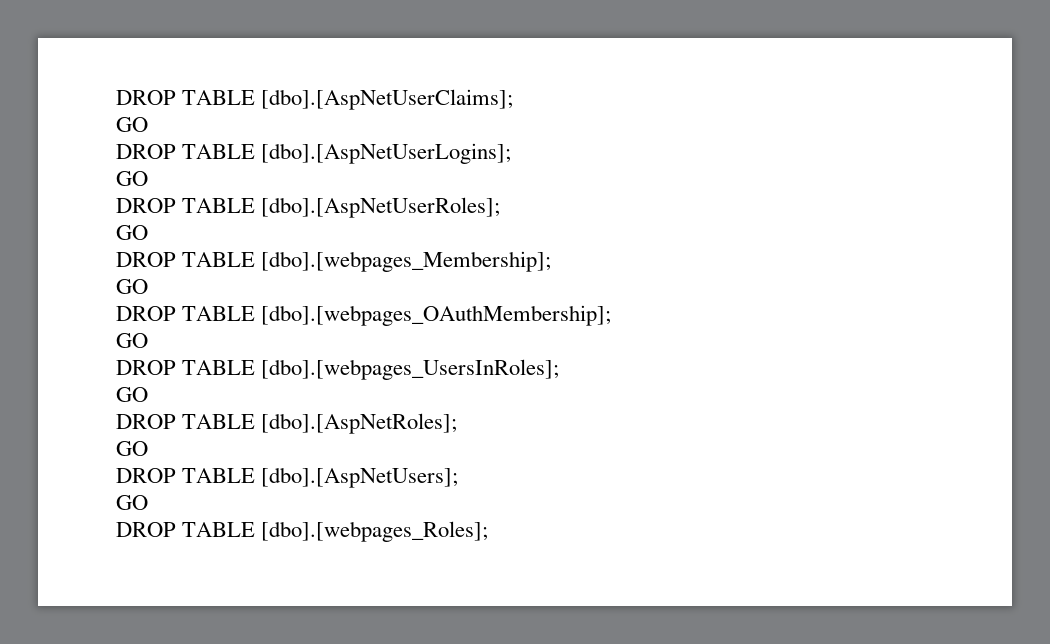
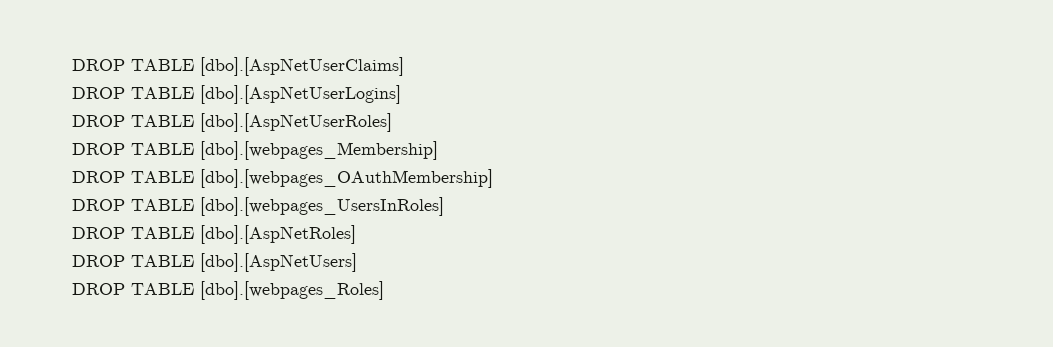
- DROP TABLE [dbo].[AspNetUserClaims];
- GO
- DROP TABLE [dbo].[AspNetUserLogins];
- GO
- DROP TABLE [dbo].[AspNetUserRoles];
- GO
- DROP TABLE [dbo].[webpages_Membership];
- GO
- DROP TABLE [dbo].[webpages_OAuthMembership];
- GO
- DROP TABLE [dbo].[webpages_UsersInRoles];
- GO
- DROP TABLE [dbo].[AspNetRoles];
- GO
- DROP TABLE [dbo].[AspNetUsers];
- GO
- DROP TABLE [dbo].[webpages_Roles];
+ DROP TABLE [dbo].[AspNetUserClaims]
+ DROP TABLE [dbo].[AspNetUserLogins]
+ DROP TABLE [dbo].[AspNetUserRoles]
+ DROP TABLE [dbo].[webpages_Membership]
+ DROP TABLE [dbo].[webpages_OAuthMembership]
+ DROP TABLE [dbo].[webpages_UsersInRoles]
+ DROP TABLE [dbo].[AspNetRoles]
+ DROP TABLE [dbo].[AspNetUsers]
+ DROP TABLE [dbo].[webpages_Roles]

